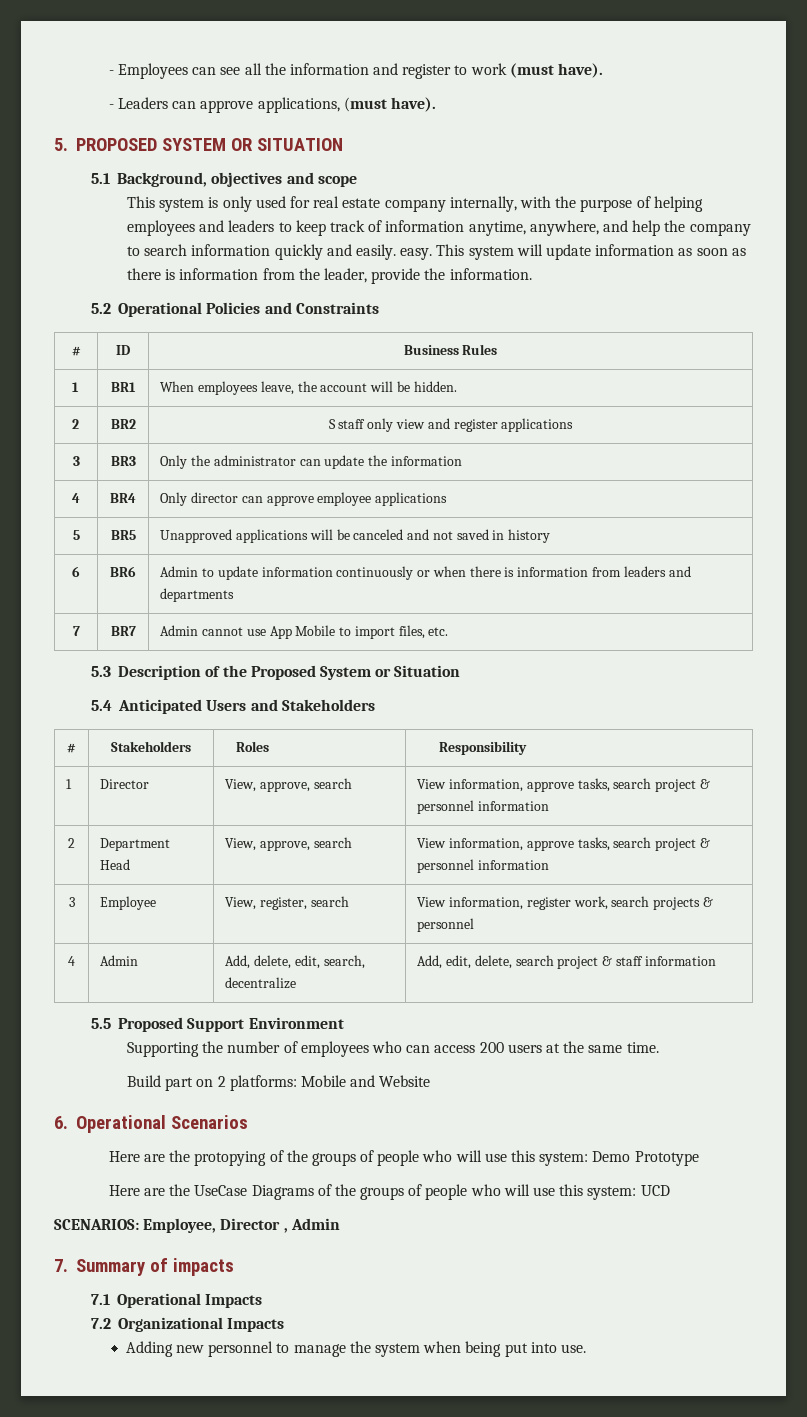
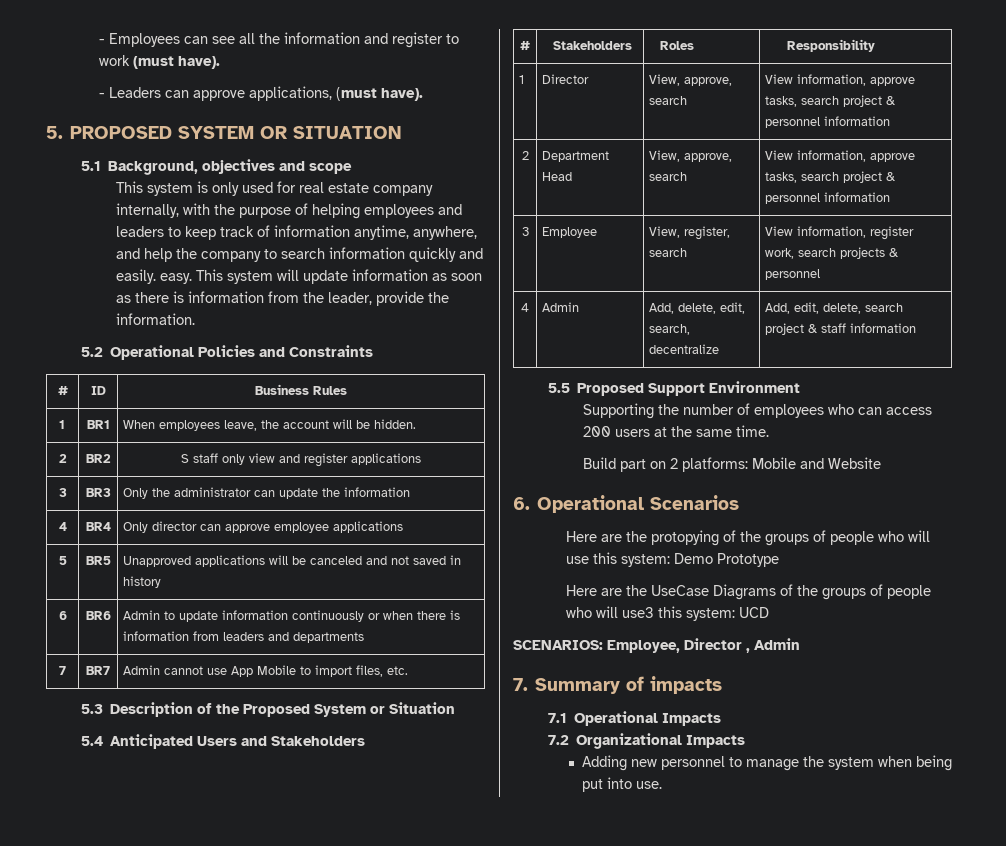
- Here are the UseCase Diagrams of the groups of people who will use this system: UCD
+ Here are the UseCase Diagrams of the groups of people who will use3 this system: UCD

